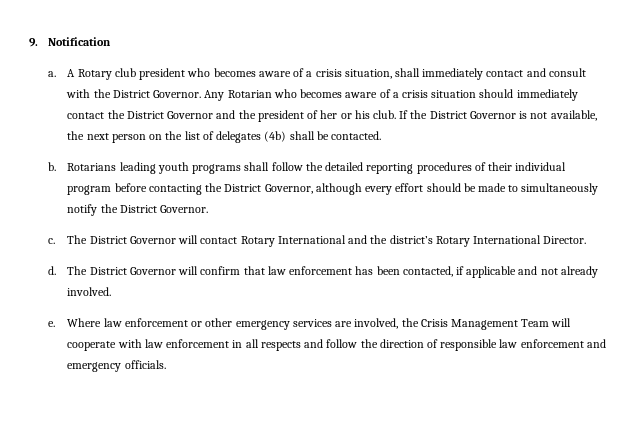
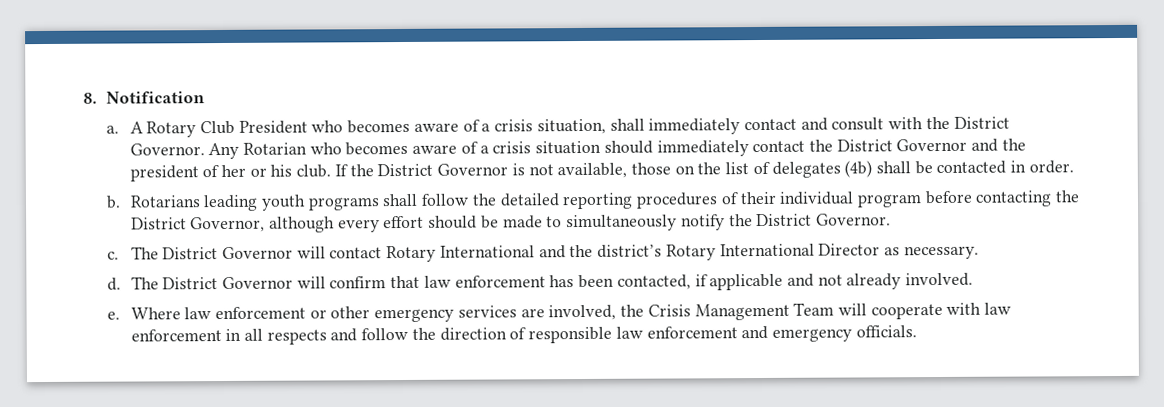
- 9. Notification
+ 8. Notification
- A Rotary club president who becomes aware of a crisis situation, shall immediately contact and consult with the District Governor.
+ A Rotary Club President who becomes aware of a crisis situation, shall immediately contact and consult with the District Governor.
- If the District Governor is not available, the next person on the list of delegates (4b) shall be contacted.
+ If the District Governor is not available, those on the list of delegates (4b) shall be contacted in order.
- The District Governor will contact Rotary International and the district’s Rotary International Director.
+ The District Governor will contact Rotary International and the district’s Rotary International Director as necessary.

